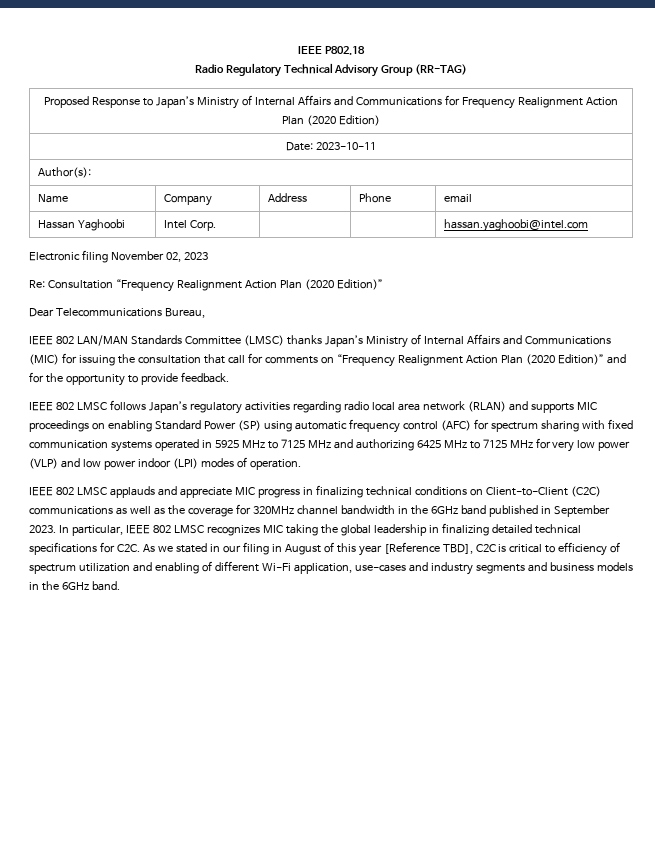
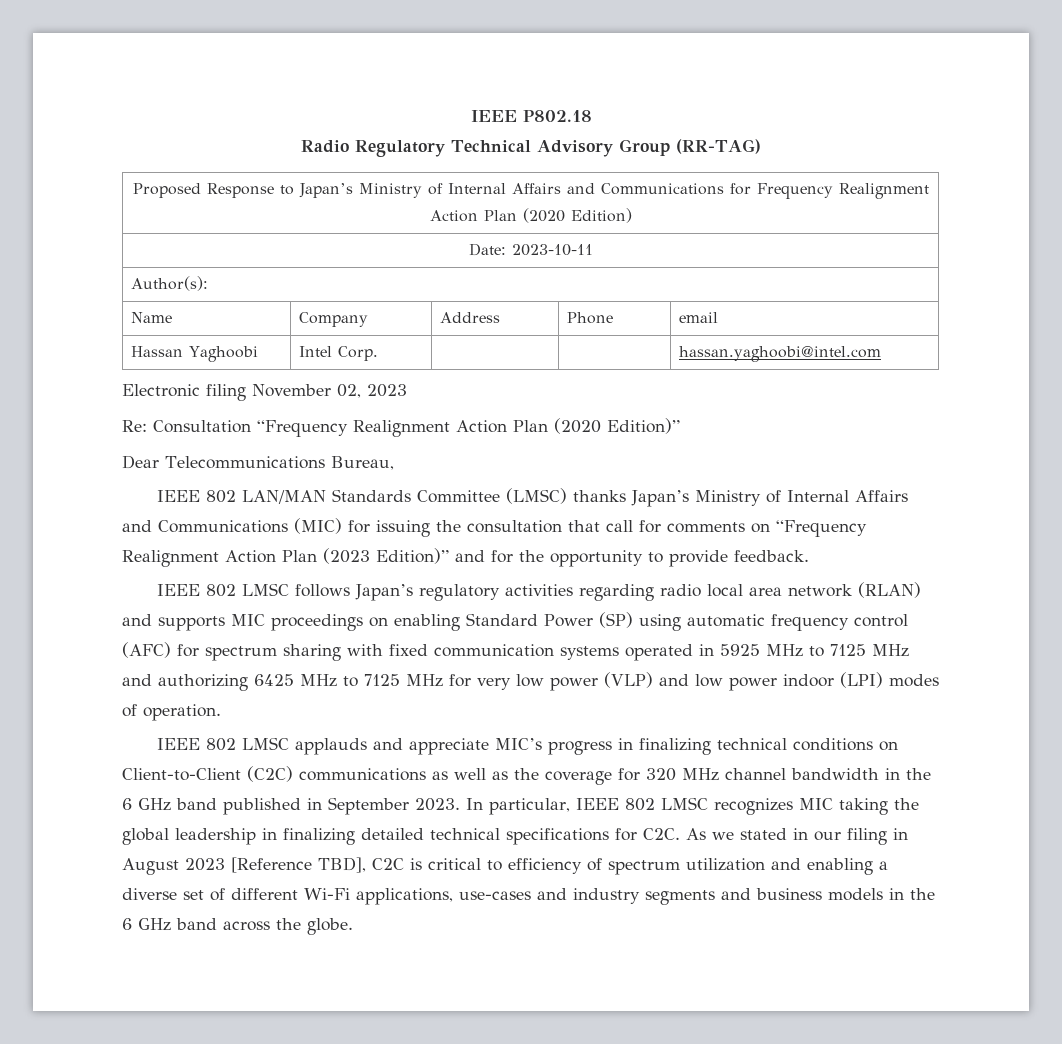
- IEEE 802 LAN/MAN Standards Committee (LMSC) thanks Japan’s Ministry of Internal Affairs and Communications (MIC) for issuing the consultation that call for comments on “Frequency Realignment Action Plan (2020 Edition)” and for the opportunity to provide feedback.
+ IEEE 802 LAN/MAN Standards Committee (LMSC) thanks Japan’s Ministry of Internal Affairs and Communications (MIC) for issuing the consultation that call for comments on “Frequency Realignment Action Plan (2023 Edition)” and for the opportunity to provide feedback.
- IEEE 802 LMSC applauds and appreciate MIC progress in finalizing technical conditions on Client-to-Client (C2C) communications as well as the coverage for 320MHz channel bandwidth in the 6GHz band published in September 2023.
+ IEEE 802 LMSC applauds and appreciate MIC’s progress in finalizing technical conditions on Client-to-Client (C2C) communications as well as the coverage for 320 MHz channel bandwidth in the 6 GHz band published in September 2023.
- In particular, IEEE 802 LMSC recognizes MIC taking the global leadership in finalizing detailed technical specifications for C2C. As we stated in our filing in August of this year [Reference TBD], C2C is critical to efficiency of spectrum utilization and enabling of different Wi-Fi application, use-cases and industry segments and business models in the 6GHz band.
+ In particular, IEEE 802 LMSC recognizes MIC taking the global leadership in finalizing detailed technical specifications for C2C. As we stated in our filing in August 2023 [Reference TBD], C2C is critical to efficiency of spectrum utilization and enabling a diverse set of different Wi-Fi applications, use-cases and industry segments and business models in the 6 GHz band across the globe.

